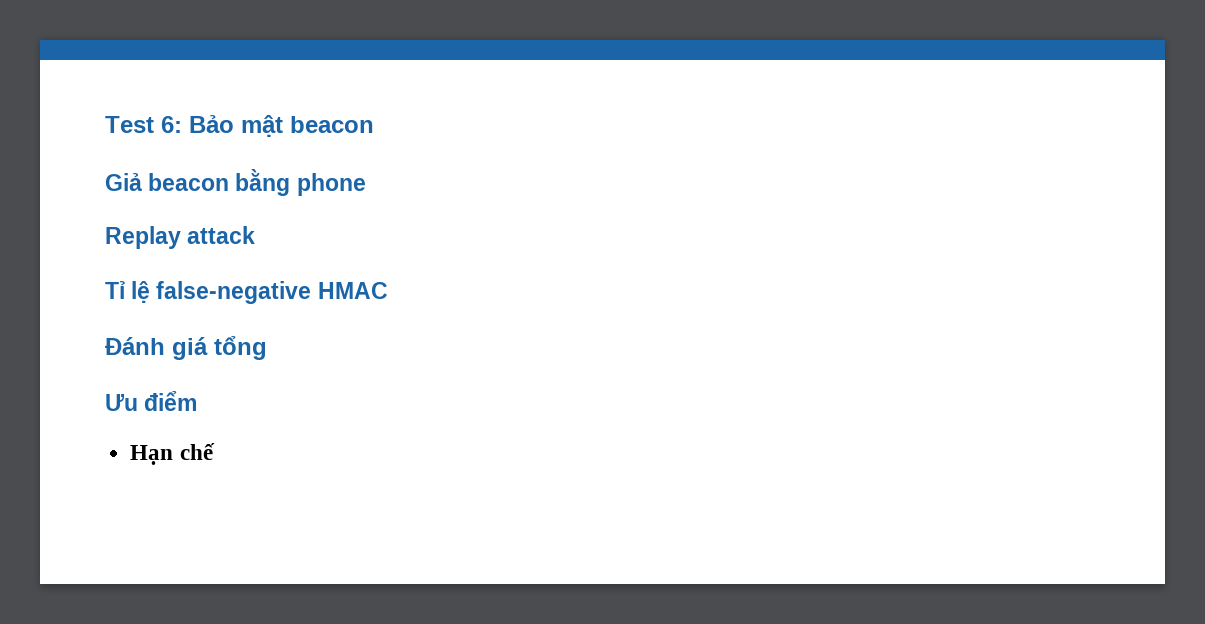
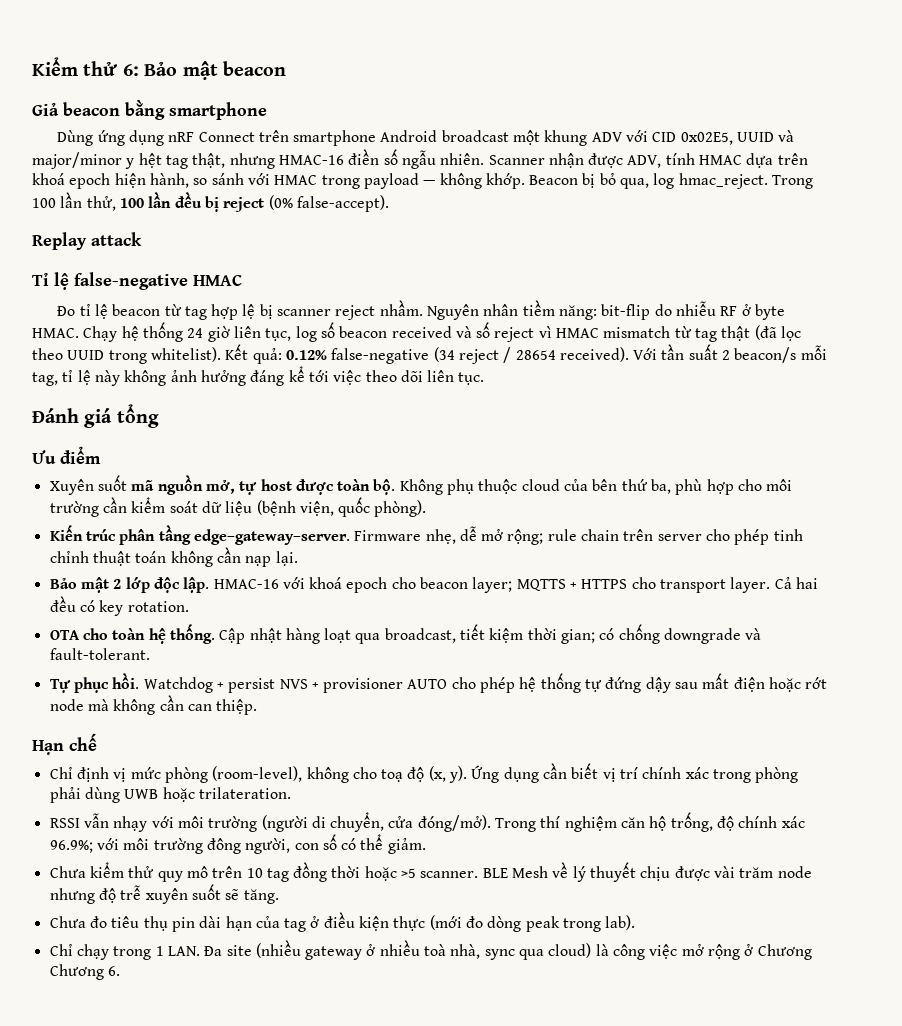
- Test 6: Bảo mật beacon
+ Kiểm thử 6: Bảo mật beacon
- Giả beacon bằng phone
+ Giả beacon bằng smartphone
+ Dùng ứng dụng nRF Connect trên smartphone Android broadcast một khung ADV với CID 0x02E5, UUID và major/minor y hệt tag thật, nhưng HMAC-16 điền số ngẫu nhiên. Scanner nhận được ADV, tính HMAC dựa trên khoá epoch hiện hành, so sánh với HMAC trong payload — không khớp. Beacon bị bỏ qua, log hmac_reject. Trong 100 lần thử, 100 lần đều bị reject (0% false-accept).
+ Đo tỉ lệ beacon từ tag hợp lệ bị scanner reject nhầm. Nguyên nhân tiềm năng: bit-flip do nhiễu RF ở byte HMAC. Chạy hệ thống 24 giờ liên tục, log số beacon received và số reject vì HMAC mismatch từ tag thật (đã lọc theo UUID trong whitelist). Kết quả: 0.12% false-negative (34 reject / 28654 received). Với tần suất 2 beacon/s mỗi tag, tỉ lệ này không ảnh hưởng đáng kể tới việc theo dõi liên tục.
+ Xuyên suốt mã nguồn mở, tự host được toàn bộ. Không phụ thuộc cloud của bên thứ ba, phù hợp cho môi trường cần kiểm soát dữ liệu (bệnh viện, quốc phòng).
+ Kiến trúc phân tầng edge–gateway–server. Firmware nhẹ, dễ mở rộng; rule chain trên server cho phép tinh chỉnh thuật toán không cần nạp lại.
+ Bảo mật 2 lớp độc lập. HMAC-16 với khoá epoch cho beacon layer; MQTTS + HTTPS cho transport layer. Cả hai đều có key rotation.
+ OTA cho toàn hệ thống. Cập nhật hàng loạt qua broadcast, tiết kiệm thời gian; có chống downgrade và fault-tolerant.
+ Tự phục hồi. Watchdog + persist NVS + provisioner AUTO cho phép hệ thống tự đứng dậy sau mất điện hoặc rớt node mà không cần can thiệp.
  Hạn chế
+ Chỉ định vị mức phòng (room-level), không cho toạ độ (x, y). Ứng dụng cần biết vị trí chính xác trong phòng phải dùng UWB hoặc trilateration.
+ RSSI vẫn nhạy với môi trường (người di chuyển, cửa đóng/mở). Trong thí nghiệm căn hộ trống, độ chính xác 96.9%; với môi trường đông người, con số có thể giảm.
+ Chưa kiểm thử quy mô trên 10 tag đồng thời hoặc >5 scanner. BLE Mesh về lý thuyết chịu được vài trăm node nhưng độ trễ xuyên suốt sẽ tăng.
+ Chưa đo tiêu thụ pin dài hạn của tag ở điều kiện thực (mới đo dòng peak trong lab).
+ Chỉ chạy trong 1 LAN. Đa site (nhiều gateway ở nhiều toà nhà, sync qua cloud) là công việc mở rộng ở Chương Chương 6.

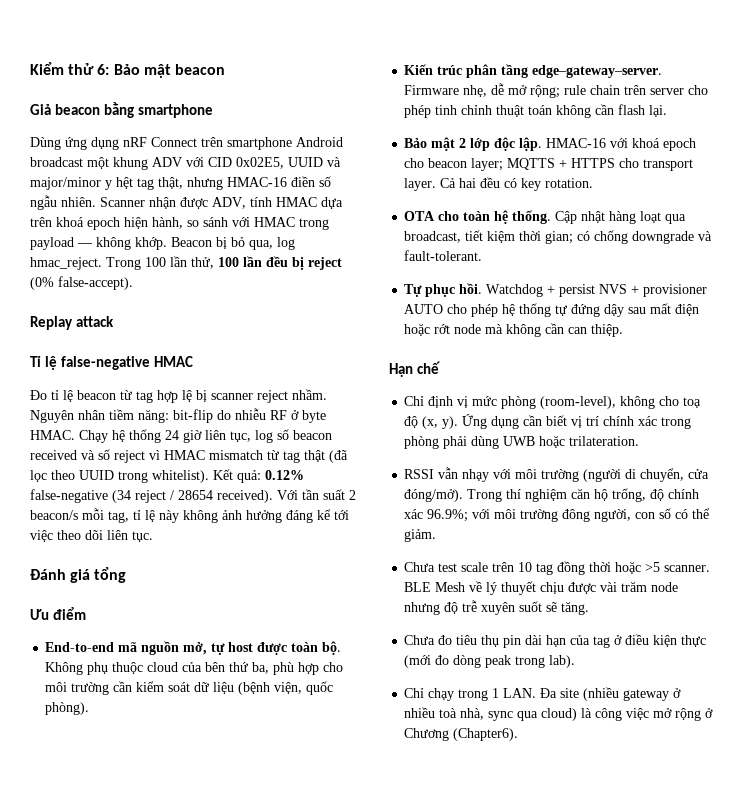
- Xuyên suốt mã nguồn mở, tự host được toàn bộ.
+ End-to-end mã nguồn mở, tự host được toàn bộ.
- Firmware nhẹ, dễ mở rộng; rule chain trên server cho phép tinh chỉnh thuật toán không cần nạp lại.
+ Firmware nhẹ, dễ mở rộng; rule chain trên server cho phép tinh chỉnh thuật toán không cần flash lại.
- Chưa kiểm thử quy mô trên 10 tag đồng thời hoặc >5 scanner.
+ Chưa test scale trên 10 tag đồng thời hoặc >5 scanner.
- Chỉ chạy trong 1 LAN. Đa site (nhiều gateway ở nhiều toà nhà, sync qua cloud) là công việc mở rộng ở Chương Chương 6.
+ Chỉ chạy trong 1 LAN. Đa site (nhiều gateway ở nhiều toà nhà, sync qua cloud) là công việc mở rộng ở Chương (Chapter6).

